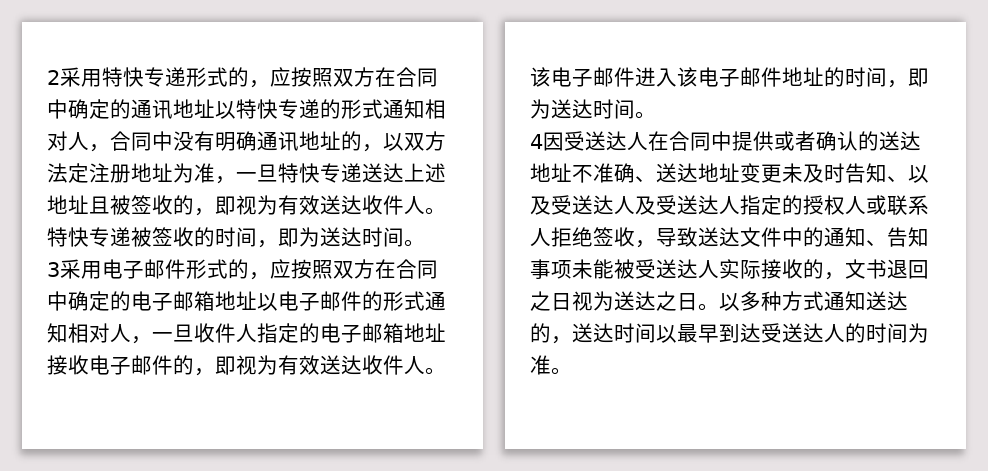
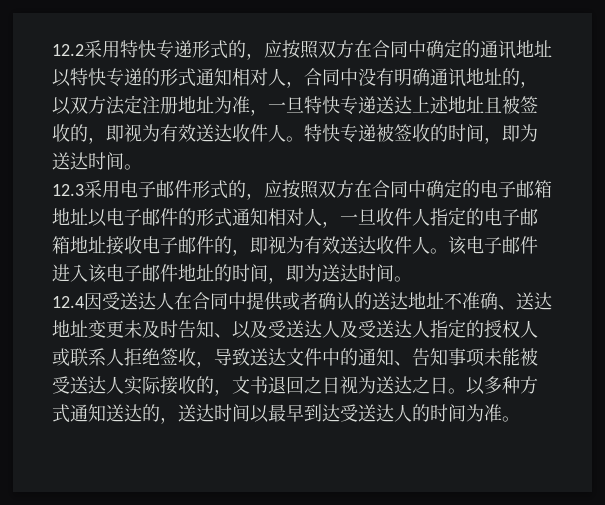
- 2采用特快专递形式的，应按照双方在合同中确定的通讯地址以特快专递的形式通知相对人，合同中没有明确通讯地址的，以双方法定注册地址为准，一旦特快专递送达上述地址且被签收的，即视为有效送达收件人。
+ 12.2采用特快专递形式的，应按照双方在合同中确定的通讯地址以特快专递的形式通知相对人，合同中没有明确通讯地址的，以双方法定注册地址为准，一旦特快专递送达上述地址且被签收的，即视为有效送达收件人。
- 3采用电子邮件形式的，应按照双方在合同中确定的电子邮箱地址以电子邮件的形式通知相对人，一旦收件人指定的电子邮箱地址接收电子邮件的，即视为有效送达收件人。
+ 12.3采用电子邮件形式的，应按照双方在合同中确定的电子邮箱地址以电子邮件的形式通知相对人，一旦收件人指定的电子邮箱地址接收电子邮件的，即视为有效送达收件人。
- 4因受送达人在合同中提供或者确认的送达地址不准确、送达地址变更未及时告知、以及受送达人及受送达人指定的授权人或联系人拒绝签收，导致送达文件中的通知、告知事项未能被受送达人实际接收的，文书退回之日视为送达之日。
+ 12.4因受送达人在合同中提供或者确认的送达地址不准确、送达地址变更未及时告知、以及受送达人及受送达人指定的授权人或联系人拒绝签收，导致送达文件中的通知、告知事项未能被受送达人实际接收的，文书退回之日视为送达之日。

